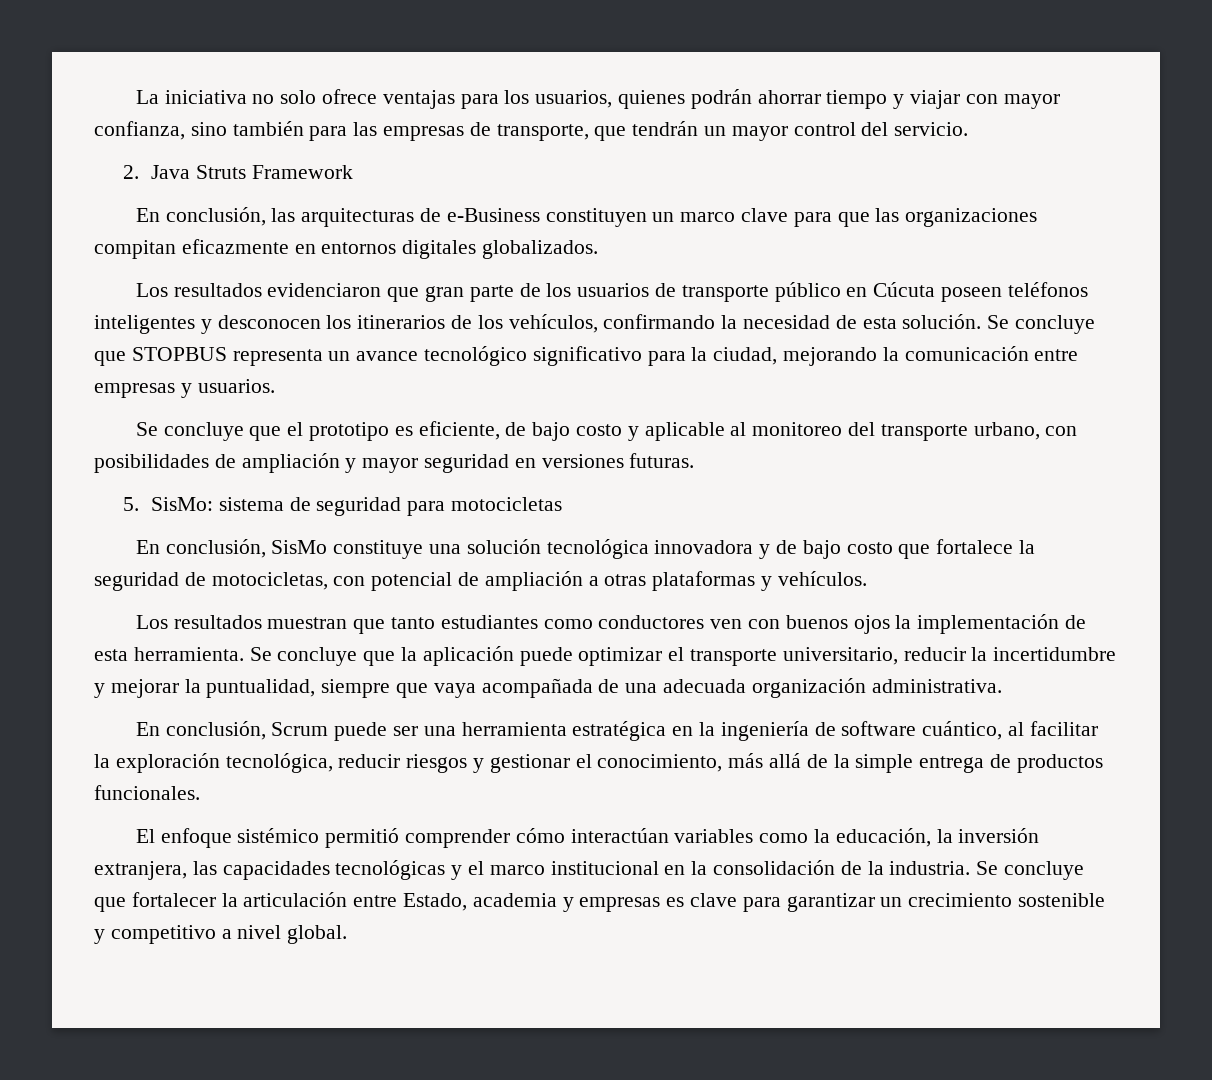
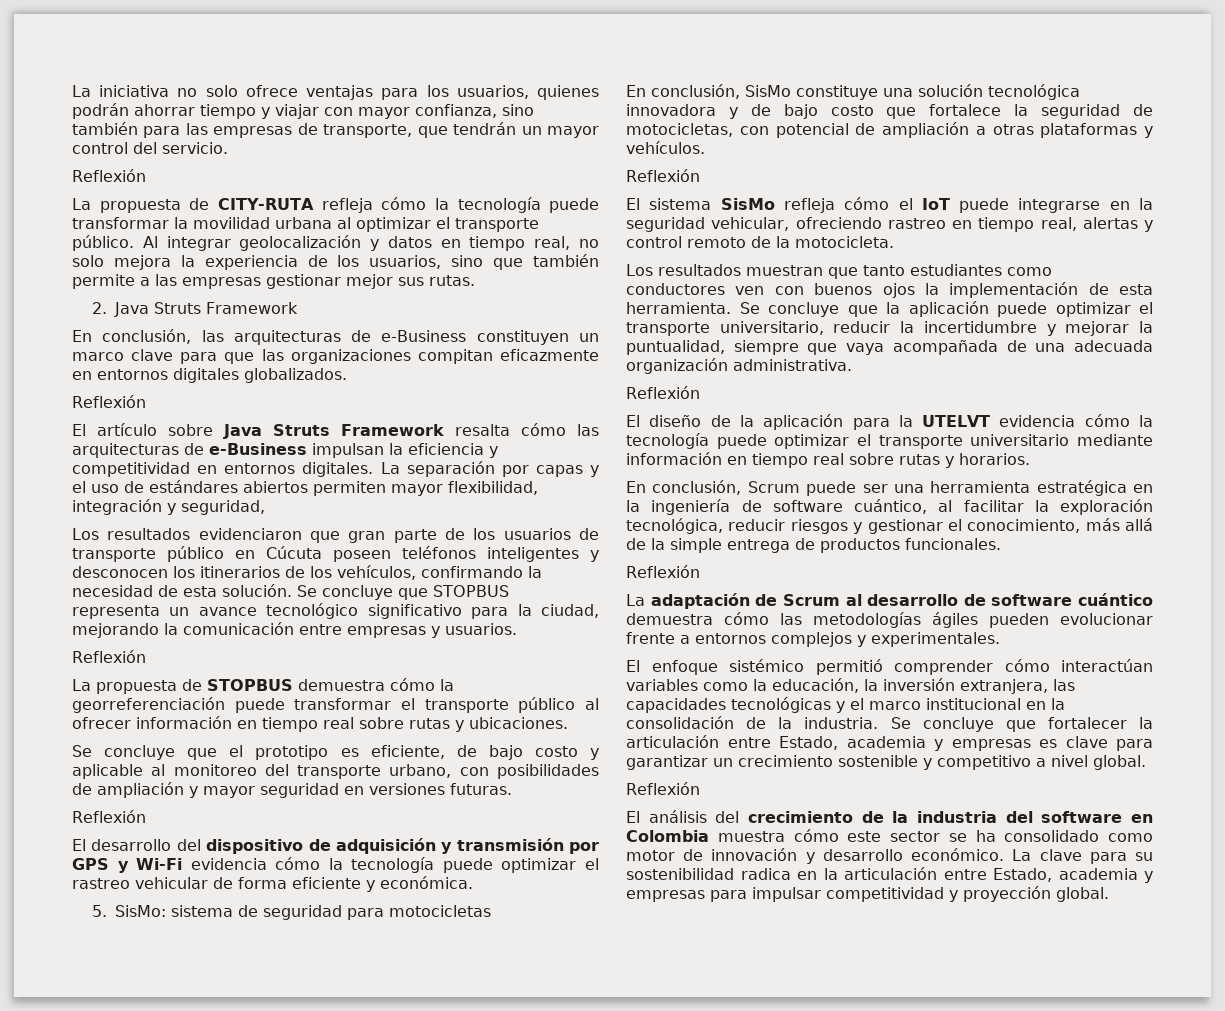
  La iniciativa no solo ofrece ventajas para los usuarios, quienes podrán ahorrar tiempo y viajar con mayor confianza, sino también para las empresas de transporte, que tendrán un mayor control del servicio.
+ Reflexión
+ La propuesta de CITY-RUTA refleja cómo la tecnología puede transformar la movilidad urbana al optimizar el transporte público. Al integrar geolocalización y datos en tiempo real, no solo mejora la experiencia de los usuarios, sino que también permite a las empresas gestionar mejor sus rutas.
  En conclusión, las arquitecturas de e-Business constituyen un marco clave para que las organizaciones compitan eficazmente en entornos digitales globalizados.
+ Reflexión
+ El artículo sobre Java Struts Framework resalta cómo las arquitecturas de e-Business impulsan la eficiencia y competitividad en entornos digitales. La separación por capas y el uso de estándares abiertos permiten mayor flexibilidad, integración y seguridad,
  Se concluye que STOPBUS representa un avance tecnológico significativo para la ciudad, mejorando la comunicación entre empresas y usuarios.
+ Reflexión
+ La propuesta de STOPBUS demuestra cómo la georreferenciación puede transformar el transporte público al ofrecer información en tiempo real sobre rutas y ubicaciones.
  Se concluye que el prototipo es eficiente, de bajo costo y aplicable al monitoreo del transporte urbano, con posibilidades de ampliación y mayor seguridad en versiones futuras.
+ Reflexión
+ El desarrollo del dispositivo de adquisición y transmisión por GPS y Wi-Fi evidencia cómo la tecnología puede optimizar el rastreo vehicular de forma eficiente y económica.
  En conclusión, SisMo constituye una solución tecnológica innovadora y de bajo costo que fortalece la seguridad de motocicletas, con potencial de ampliación a otras plataformas y vehículos.
+ Reflexión
+ El sistema SisMo refleja cómo el IoT puede integrarse en la seguridad vehicular, ofreciendo rastreo en tiempo real, alertas y control remoto de la motocicleta.
  Se concluye que la aplicación puede optimizar el transporte universitario, reducir la incertidumbre y mejorar la puntualidad, siempre que vaya acompañada de una adecuada organización administrativa.
+ Reflexión
+ El diseño de la aplicación para la UTELVT evidencia cómo la tecnología puede optimizar el transporte universitario mediante información en tiempo real sobre rutas y horarios.
  En conclusión, Scrum puede ser una herramienta estratégica en la ingeniería de software cuántico, al facilitar la exploración tecnológica, reducir riesgos y gestionar el conocimiento, más allá de la simple entrega de productos funcionales.
+ Reflexión
+ La adaptación de Scrum al desarrollo de software cuántico demuestra cómo las metodologías ágiles pueden evolucionar frente a entornos complejos y experimentales.
  Se concluye que fortalecer la articulación entre Estado, academia y empresas es clave para garantizar un crecimiento sostenible y competitivo a nivel global.
+ Reflexión
+ El análisis del crecimiento de la industria del software en Colombia muestra cómo este sector se ha consolidado como motor de innovación y desarrollo económico. La clave para su sostenibilidad radica en la articulación entre Estado, academia y empresas para impulsar competitividad y proyección global.

